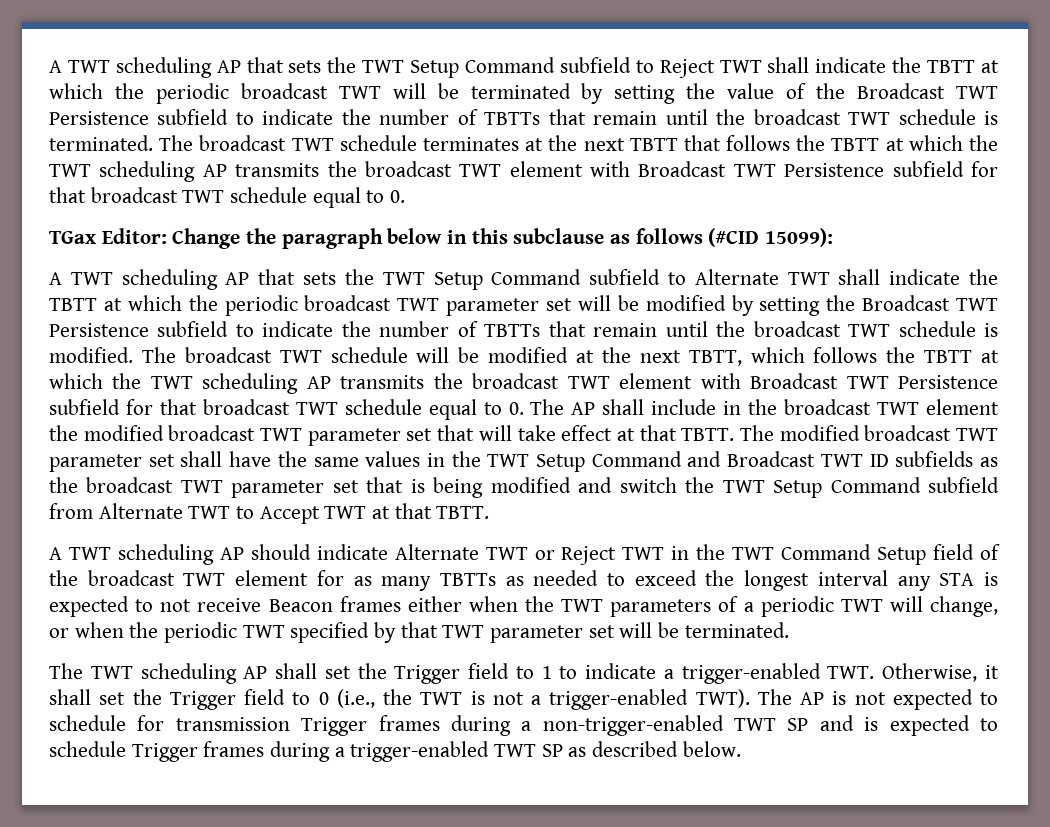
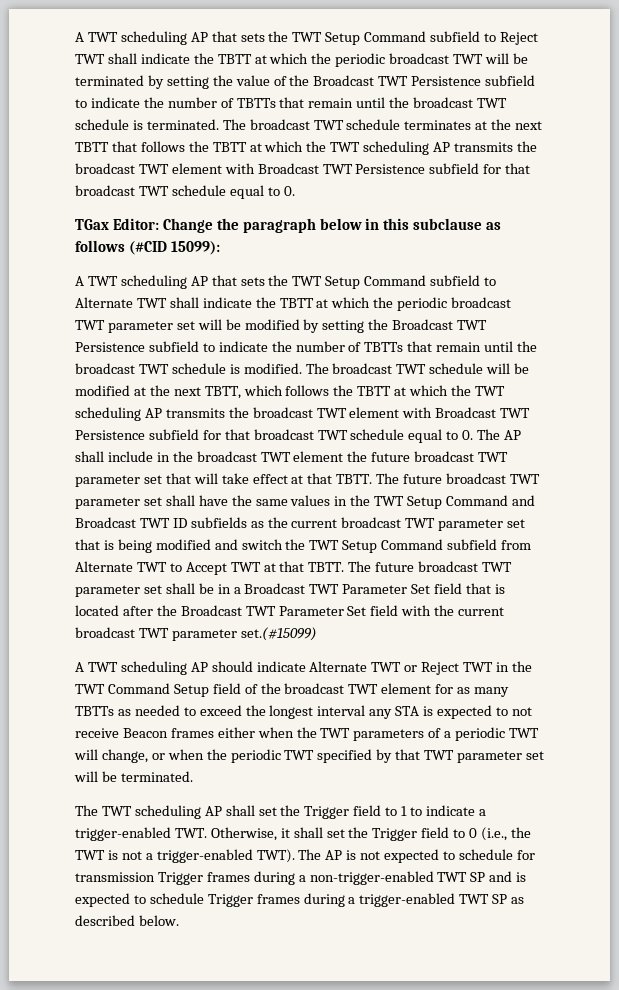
- The broadcast TWT schedule will be modified at the next TBTT, which follows the TBTT at which the TWT scheduling AP transmits the broadcast TWT element with Broadcast TWT Persistence subfield for that broadcast TWT schedule equal to 0. The AP shall include in the broadcast TWT element the modified broadcast TWT parameter set that will take effect at that TBTT.
+ The broadcast TWT schedule will be modified at the next TBTT, which follows the TBTT at which the TWT scheduling AP transmits the broadcast TWT element with Broadcast TWT Persistence subfield for that broadcast TWT schedule equal to 0. The AP shall include in the broadcast TWT element the future broadcast TWT parameter set that will take effect at that TBTT.
- The modified broadcast TWT parameter set shall have the same values in the TWT Setup Command and Broadcast TWT ID subfields as the broadcast TWT parameter set that is being modified and switch the TWT Setup Command subfield from Alternate TWT to Accept TWT at that TBTT.
+ The future broadcast TWT parameter set shall have the same values in the TWT Setup Command and Broadcast TWT ID subfields as the current broadcast TWT parameter set that is being modified and switch the TWT Setup Command subfield from Alternate TWT to Accept TWT at that TBTT. The future broadcast TWT parameter set shall be in a Broadcast TWT Parameter Set field that is located after the Broadcast TWT Parameter Set field with the current broadcast TWT parameter set.(#15099)

